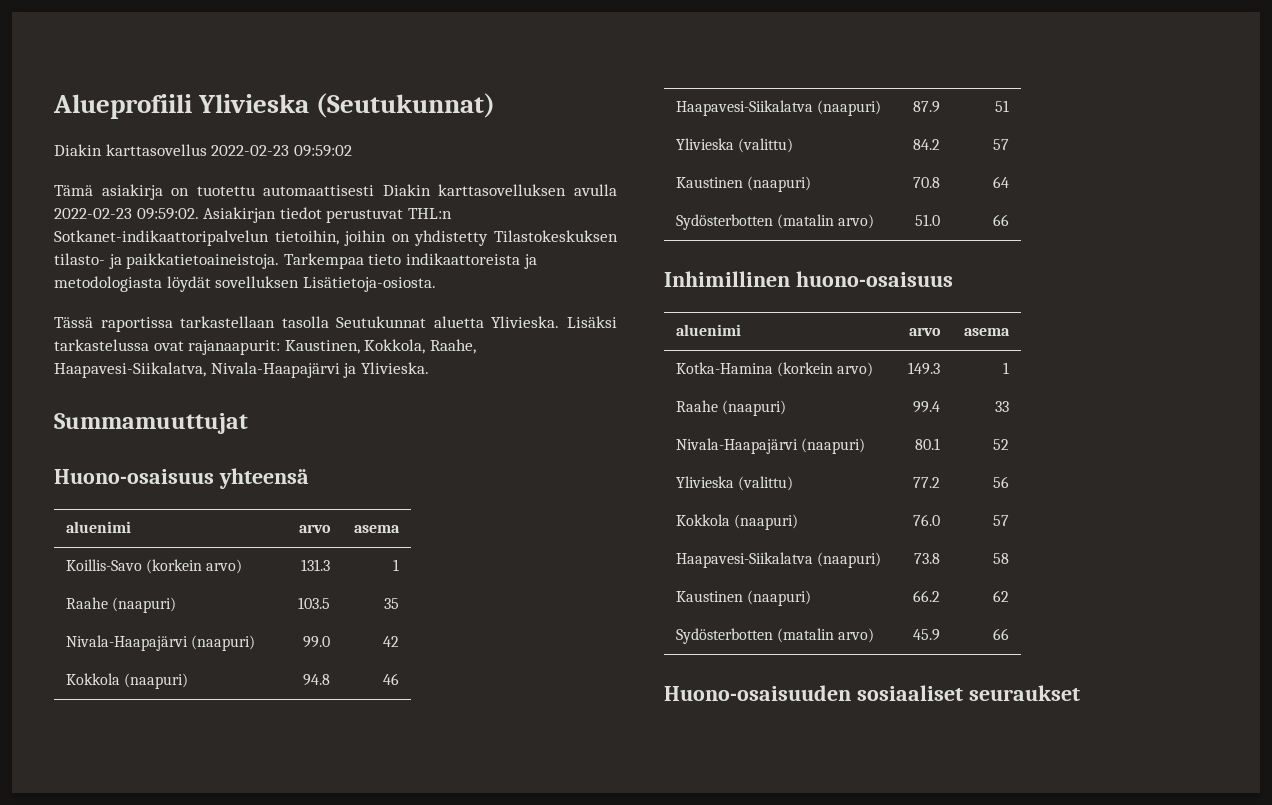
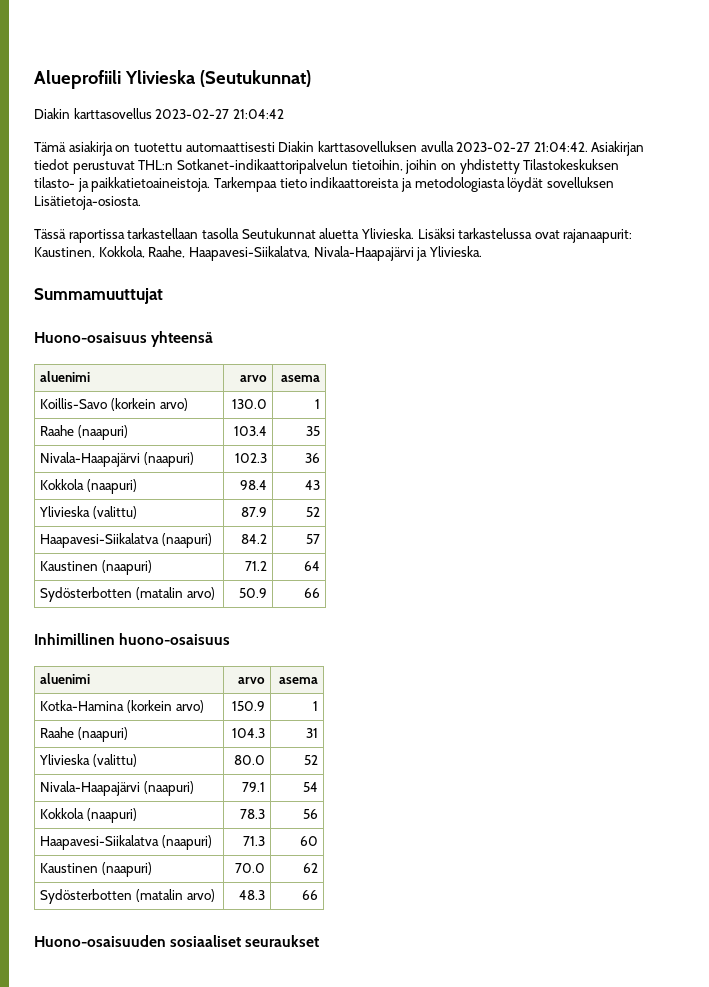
- Diakin karttasovellus 2022-02-23 09:59:02
+ Diakin karttasovellus 2023-02-27 21:04:42
- Tämä asiakirja on tuotettu automaattisesti Diakin karttasovelluksen avulla 2022-02-23 09:59:02.
+ Tämä asiakirja on tuotettu automaattisesti Diakin karttasovelluksen avulla 2023-02-27 21:04:42.
- Koillis-Savo (korkein arvo) | 131.3 | 1
- Raahe (naapuri) | 103.5 | 35
+ Koillis-Savo (korkein arvo) | 130.0 | 1
+ Raahe (naapuri) | 103.4 | 35
- Nivala-Haapajärvi (naapuri) | 99.0 | 42
- Kokkola (naapuri) | 94.8 | 46
- Haapavesi-Siikalatva (naapuri) | 87.9 | 51
- Ylivieska (valittu) | 84.2 | 57
+ Nivala-Haapajärvi (naapuri) | 102.3 | 36
+ Kokkola (naapuri) | 98.4 | 43
+ Ylivieska (valittu) | 87.9 | 52
+ Haapavesi-Siikalatva (naapuri) | 84.2 | 57
- Kaustinen (naapuri) | 70.8 | 64
+ Kaustinen (naapuri) | 71.2 | 64
- Sydösterbotten (matalin arvo) | 51.0 | 66
+ Sydösterbotten (matalin arvo) | 50.9 | 66
- Kotka-Hamina (korkein arvo) | 149.3 | 1
- Raahe (naapuri) | 99.4 | 33
- Nivala-Haapajärvi (naapuri) | 80.1 | 52
- Ylivieska (valittu) | 77.2 | 56
- Kokkola (naapuri) | 76.0 | 57
- Haapavesi-Siikalatva (naapuri) | 73.8 | 58
- Kaustinen (naapuri) | 66.2 | 62
+ Kotka-Hamina (korkein arvo) | 150.9 | 1
+ Raahe (naapuri) | 104.3 | 31
+ Ylivieska (valittu) | 80.0 | 52
+ Nivala-Haapajärvi (naapuri) | 79.1 | 54
+ Kokkola (naapuri) | 78.3 | 56
+ Haapavesi-Siikalatva (naapuri) | 71.3 | 60
+ Kaustinen (naapuri) | 70.0 | 62
- Sydösterbotten (matalin arvo) | 45.9 | 66
+ Sydösterbotten (matalin arvo) | 48.3 | 66

